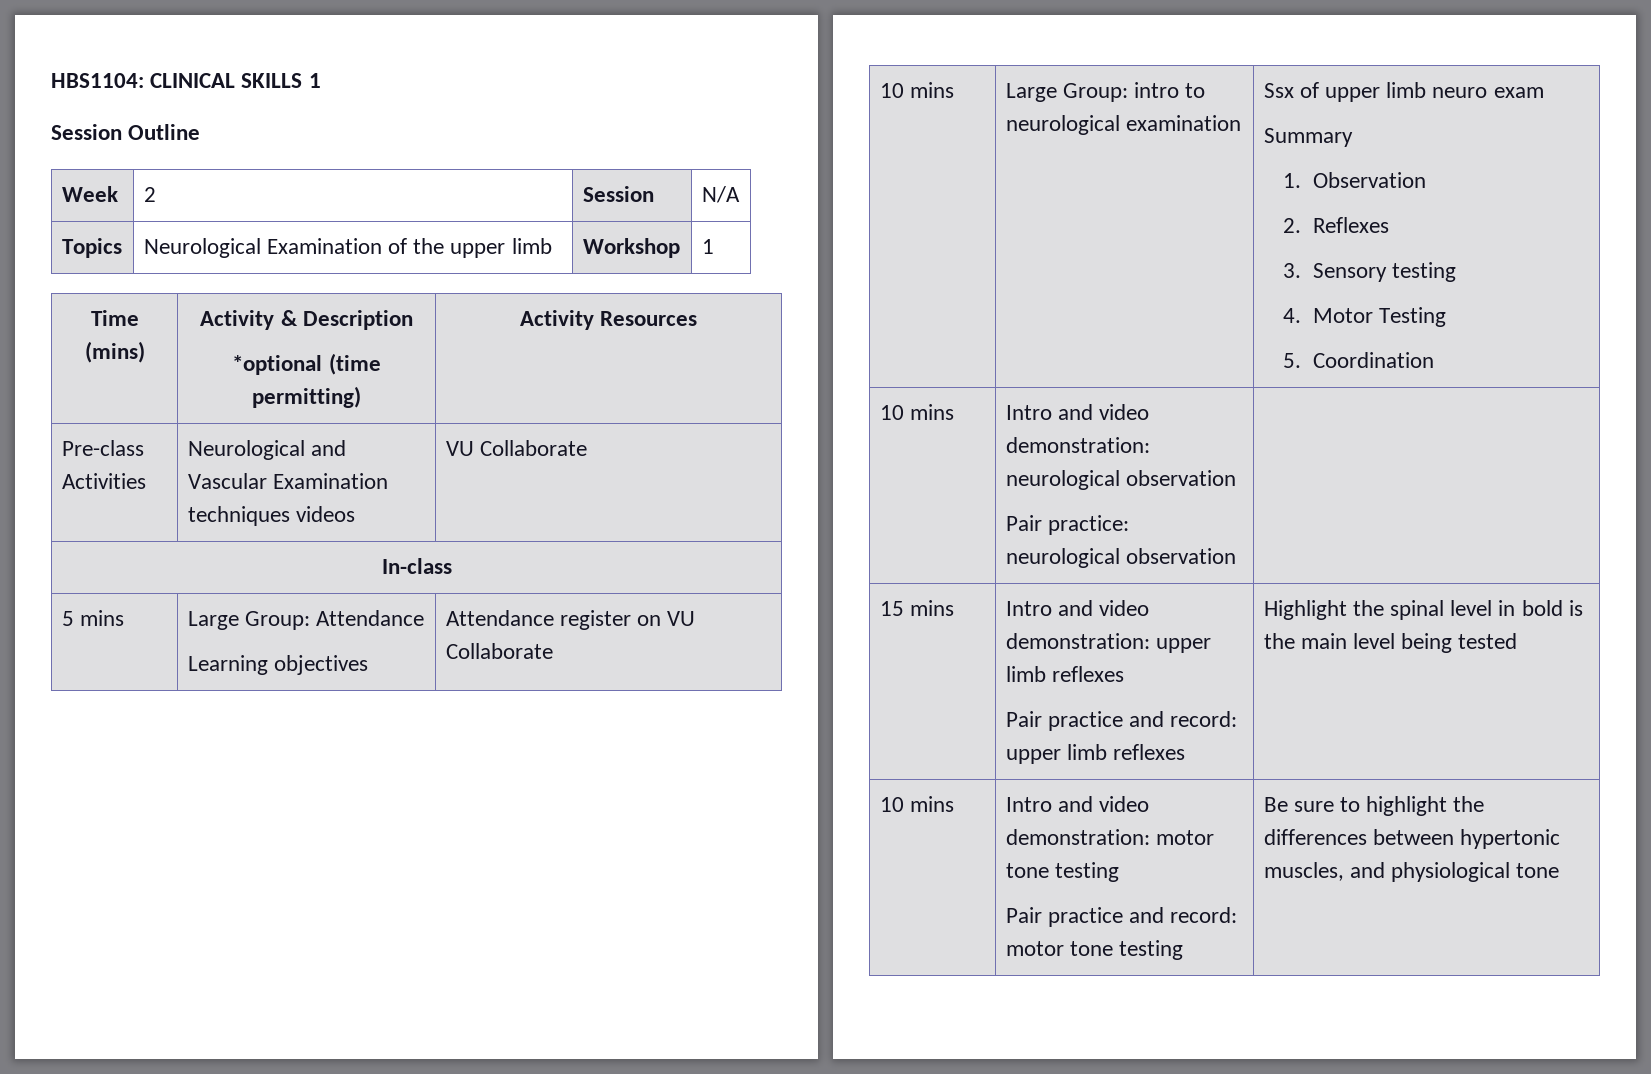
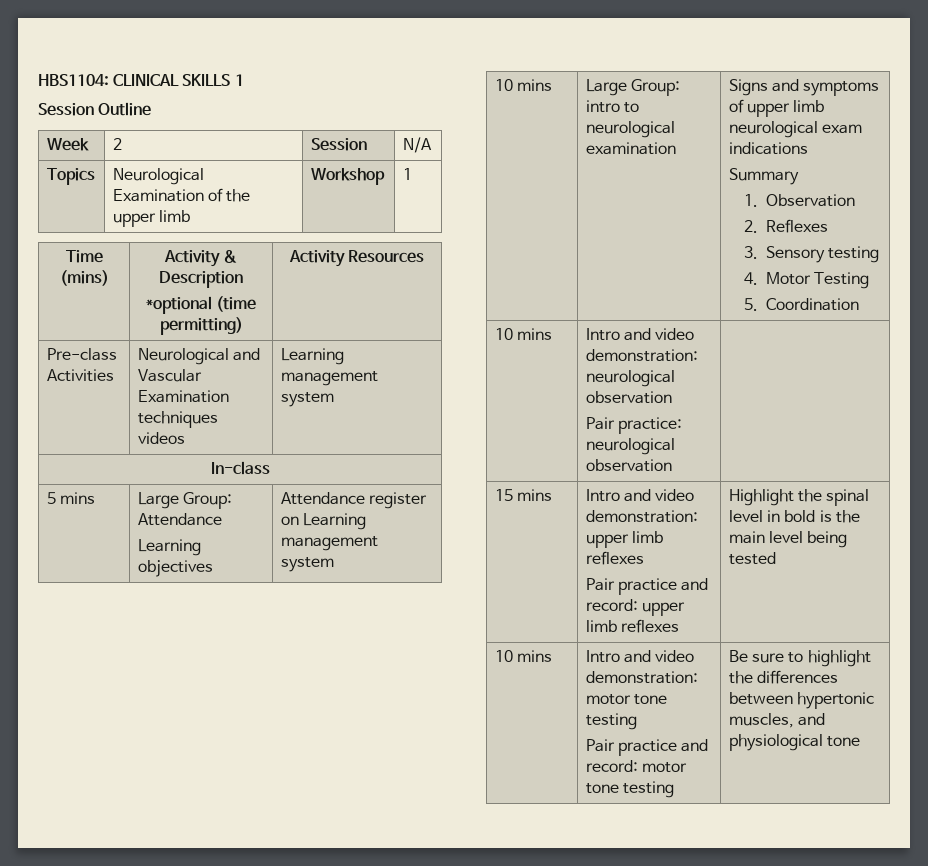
- Pre-class Activities | Neurological and Vascular Examination techniques videos | VU Collaborate
+ Pre-class Activities | Neurological and Vascular Examination techniques videos | Learning management system
  5 mins | Large Group: Attendance
- Learning objectives | Attendance register on VU Collaborate
+ Learning objectives | Attendance register on Learning management system
- 10 mins | Large Group: intro to neurological examination | Ssx of upper limb neuro exam
+ 10 mins | Large Group: intro to neurological examination | Signs and symptoms of upper limb neurological exam indications

